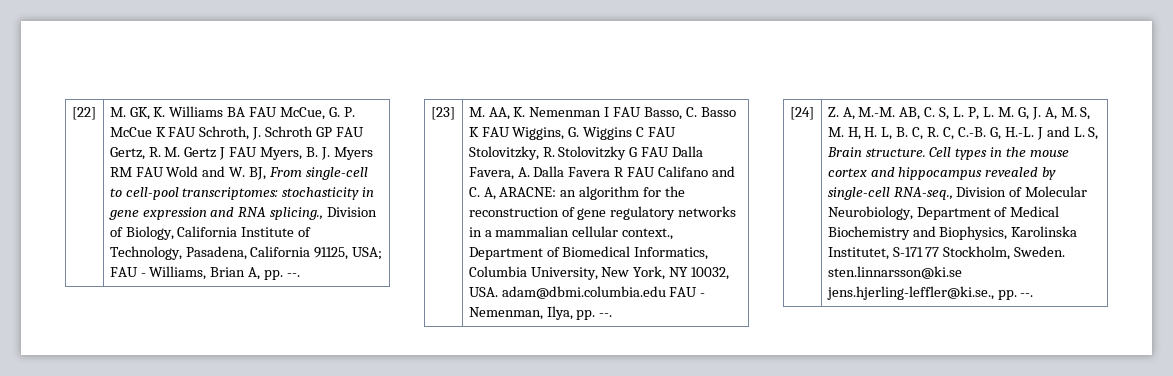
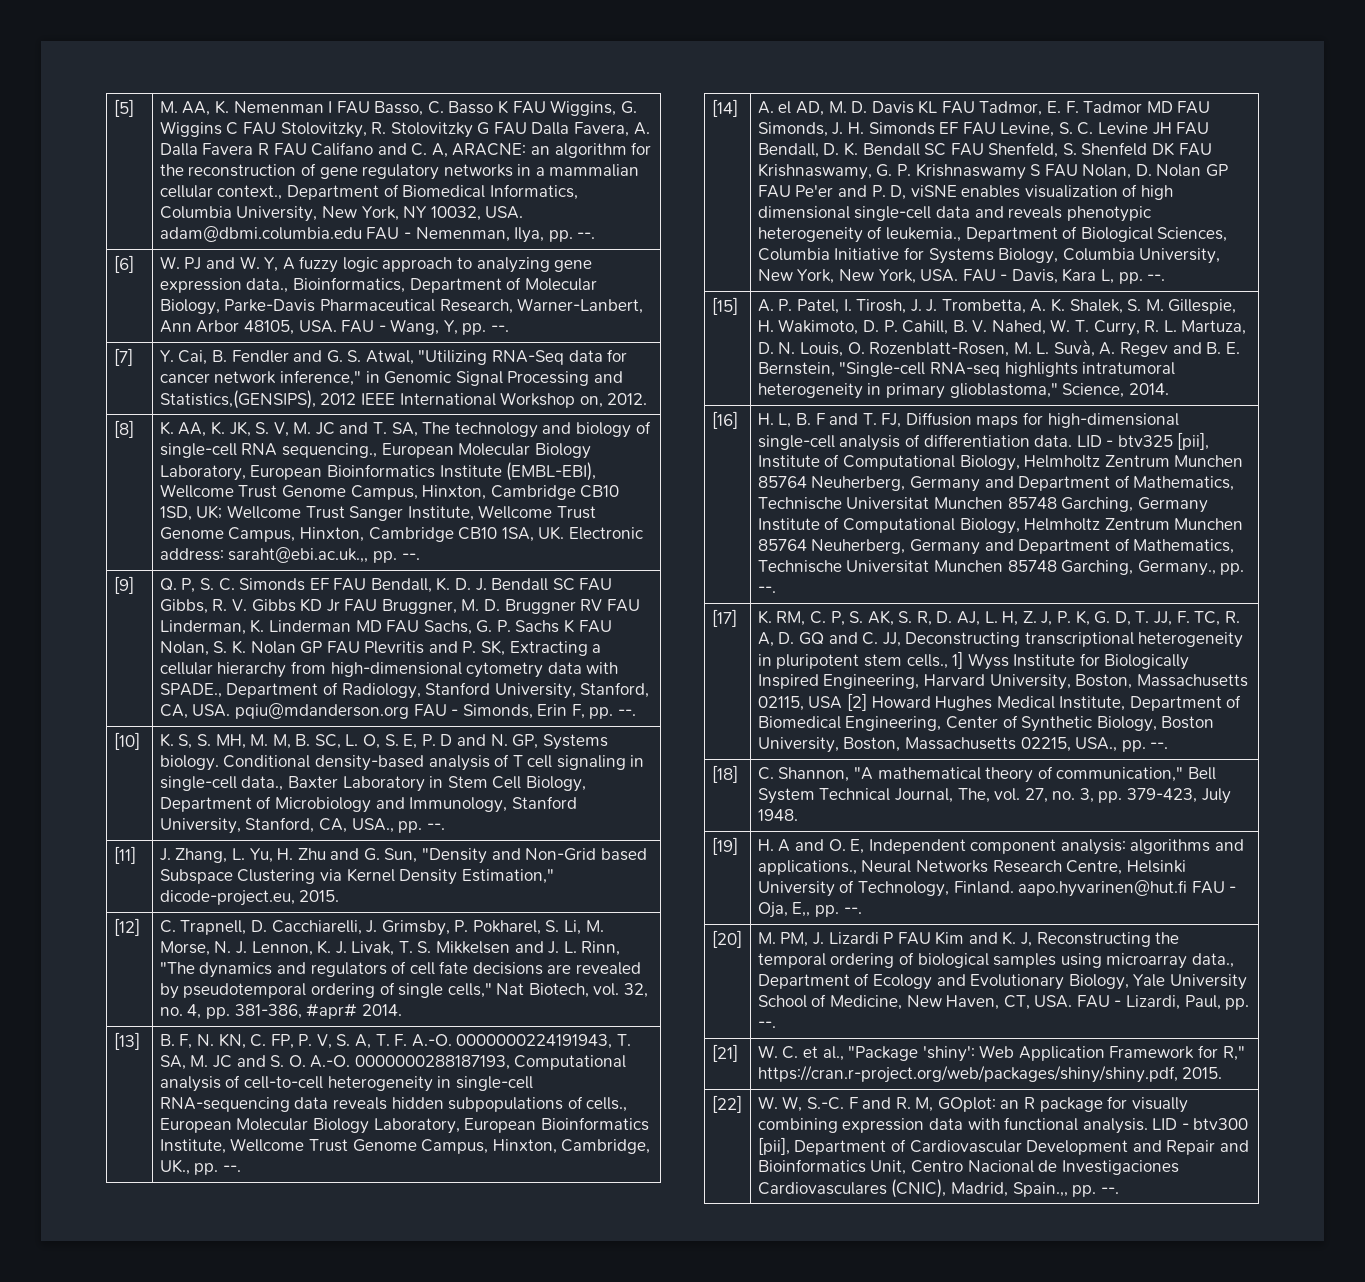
- [22] | M. GK, K. Williams BA FAU McCue, G. P. McCue K FAU Schroth, J. Schroth GP FAU Gertz, R. M. Gertz J FAU Myers, B. J. Myers RM FAU Wold and W. BJ, From single-cell to cell-pool transcriptomes: stochasticity in gene expression and RNA splicing., Division of Biology, California Institute of Technology, Pasadena, California 91125, USA; FAU - Williams, Brian A, pp. --.
- [23]
+ [5]
- [24] | Z. A, M.-M. AB, C. S, L. P, L. M. G, J. A, M. S, M. H, H. L, B. C, R. C, C.-B. G, H.-L. J and L. S, Brain structure. Cell types in the mouse cortex and hippocampus revealed by single-cell RNA-seq., Division of Molecular Neurobiology, Department of Medical Biochemistry and Biophysics, Karolinska Institutet, S-171 77 Stockholm, Sweden. sten.linnarsson@ki.se jens.hjerling-leffler@ki.se., pp. --.
+ [6] | W. PJ and W. Y, A fuzzy logic approach to analyzing gene expression data., Bioinformatics, Department of Molecular Biology, Parke-Davis Pharmaceutical Research, Warner-Lanbert, Ann Arbor 48105, USA. FAU - Wang, Y, pp. --.
+ [7] | Y. Cai, B. Fendler and G. S. Atwal, "Utilizing RNA-Seq data for cancer network inference," in Genomic Signal Processing and Statistics,(GENSIPS), 2012 IEEE International Workshop on, 2012.
+ [8] | K. AA, K. JK, S. V, M. JC and T. SA, The technology and biology of single-cell RNA sequencing., European Molecular Biology Laboratory, European Bioinformatics Institute (EMBL-EBI), Wellcome Trust Genome Campus, Hinxton, Cambridge CB10 1SD, UK; Wellcome Trust Sanger Institute, Wellcome Trust Genome Campus, Hinxton, Cambridge CB10 1SA, UK. Electronic address: saraht@ebi.ac.uk.,, pp. --.
+ [9] | Q. P, S. C. Simonds EF FAU Bendall, K. D. J. Bendall SC FAU Gibbs, R. V. Gibbs KD Jr FAU Bruggner, M. D. Bruggner RV FAU Linderman, K. Linderman MD FAU Sachs, G. P. Sachs K FAU Nolan, S. K. Nolan GP FAU Plevritis and P. SK, Extracting a cellular hierarchy from high-dimensional cytometry data with SPADE., Department of Radiology, Stanford University, Stanford, CA, USA. pqiu@mdanderson.org FAU - Simonds, Erin F, pp. --.
+ [10] | K. S, S. MH, M. M, B. SC, L. O, S. E, P. D and N. GP, Systems biology. Conditional density-based analysis of T cell signaling in single-cell data., Baxter Laboratory in Stem Cell Biology, Department of Microbiology and Immunology, Stanford University, Stanford, CA, USA., pp. --.
+ [11] | J. Zhang, L. Yu, H. Zhu and G. Sun, "Density and Non-Grid based Subspace Clustering via Kernel Density Estimation," dicode-project.eu, 2015.
+ [12] | C. Trapnell, D. Cacchiarelli, J. Grimsby, P. Pokharel, S. Li, M. Morse, N. J. Lennon, K. J. Livak, T. S. Mikkelsen and J. L. Rinn, "The dynamics and regulators of cell fate decisions are revealed by pseudotemporal ordering of single cells," Nat Biotech, vol. 32, no. 4, pp. 381-386, #apr# 2014.
+ [13] | B. F, N. KN, C. FP, P. V, S. A, T. F. A.-O. 0000000224191943, T. SA, M. JC and S. O. A.-O. 0000000288187193, Computational analysis of cell-to-cell heterogeneity in single-cell RNA-sequencing data reveals hidden subpopulations of cells., European Molecular Biology Laboratory, European Bioinformatics Institute, Wellcome Trust Genome Campus, Hinxton, Cambridge, UK., pp. --.
+ [14] | A. el AD, M. D. Davis KL FAU Tadmor, E. F. Tadmor MD FAU Simonds, J. H. Simonds EF FAU Levine, S. C. Levine JH FAU Bendall, D. K. Bendall SC FAU Shenfeld, S. Shenfeld DK FAU Krishnaswamy, G. P. Krishnaswamy S FAU Nolan, D. Nolan GP FAU Pe'er and P. D, viSNE enables visualization of high dimensional single-cell data and reveals phenotypic heterogeneity of leukemia., Department of Biological Sciences, Columbia Initiative for Systems Biology, Columbia University, New York, New York, USA. FAU - Davis, Kara L, pp. --.
+ [15] | A. P. Patel, I. Tirosh, J. J. Trombetta, A. K. Shalek, S. M. Gillespie, H. Wakimoto, D. P. Cahill, B. V. Nahed, W. T. Curry, R. L. Martuza, D. N. Louis, O. Rozenblatt-Rosen, M. L. Suvà, A. Regev and B. E. Bernstein, "Single-cell RNA-seq highlights intratumoral heterogeneity in primary glioblastoma," Science, 2014.
+ [16] | H. L, B. F and T. FJ, Diffusion maps for high-dimensional single-cell analysis of differentiation data. LID - btv325 [pii], Institute of Computational Biology, Helmholtz Zentrum Munchen 85764 Neuherberg, Germany and Department of Mathematics, Technische Universitat Munchen 85748 Garching, Germany Institute of Computational Biology, Helmholtz Zentrum Munchen 85764 Neuherberg, Germany and Department of Mathematics, Technische Universitat Munchen 85748 Garching, Germany., pp. --.
+ [17] | K. RM, C. P, S. AK, S. R, D. AJ, L. H, Z. J, P. K, G. D, T. JJ, F. TC, R. A, D. GQ and C. JJ, Deconstructing transcriptional heterogeneity in pluripotent stem cells., 1] Wyss Institute for Biologically Inspired Engineering, Harvard University, Boston, Massachusetts 02115, USA [2] Howard Hughes Medical Institute, Department of Biomedical Engineering, Center of Synthetic Biology, Boston University, Boston, Massachusetts 02215, USA., pp. --.
+ [18] | C. Shannon, "A mathematical theory of communication," Bell System Technical Journal, The, vol. 27, no. 3, pp. 379-423, July 1948.
+ [19] | H. A and O. E, Independent component analysis: algorithms and applications., Neural Networks Research Centre, Helsinki University of Technology, Finland. aapo.hyvarinen@hut.fi FAU - Oja, E,, pp. --.
+ [20] | M. PM, J. Lizardi P FAU Kim and K. J, Reconstructing the temporal ordering of biological samples using microarray data., Department of Ecology and Evolutionary Biology, Yale University School of Medicine, New Haven, CT, USA. FAU - Lizardi, Paul, pp. --.
+ [21] | W. C. et al., "Package 'shiny': Web Application Framework for R," https://cran.r-project.org/web/packages/shiny/shiny.pdf, 2015.
+ [22] | W. W, S.-C. F and R. M, GOplot: an R package for visually combining expression data with functional analysis. LID - btv300 [pii], Department of Cardiovascular Development and Repair and Bioinformatics Unit, Centro Nacional de Investigaciones Cardiovasculares (CNIC), Madrid, Spain.,, pp. --.

